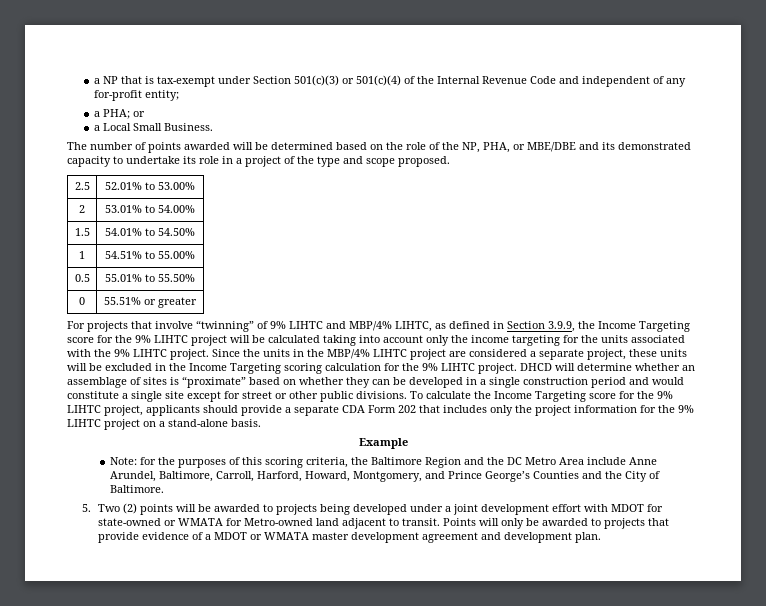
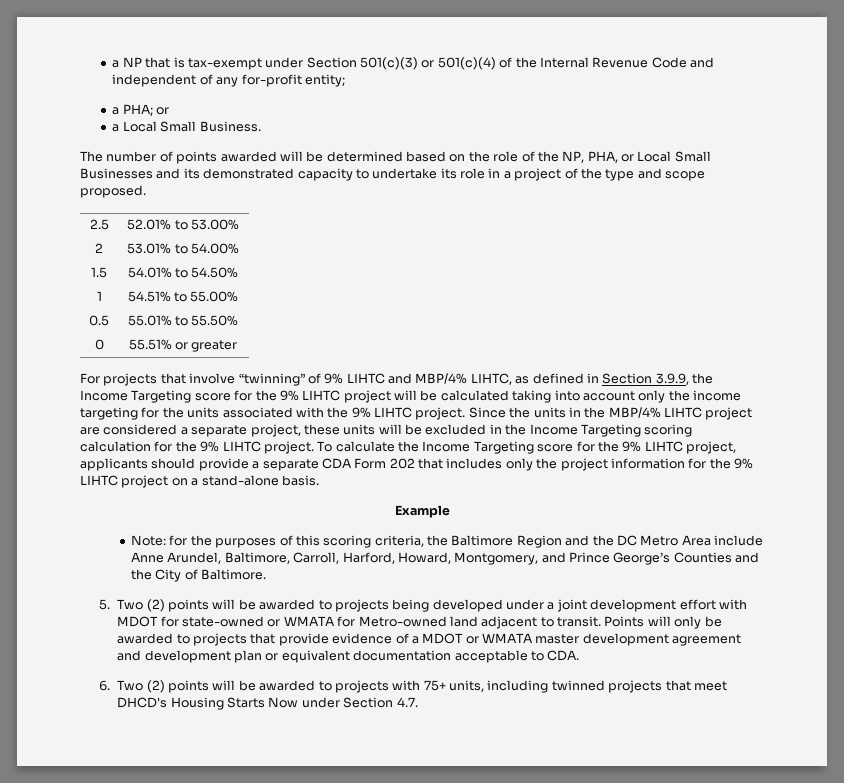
- The number of points awarded will be determined based on the role of the NP, PHA, or MBE/DBE and its demonstrated capacity to undertake its role in a project of the type and scope proposed.
+ The number of points awarded will be determined based on the role of the NP, PHA, or Local Small Businesses and its demonstrated capacity to undertake its role in a project of the type and scope proposed.
- DHCD will determine whether an assemblage of sites is “proximate” based on whether they can be developed in a single construction period and would constitute a single site except for street or other public divisions.
- Points will only be awarded to projects that provide evidence of a MDOT or WMATA master development agreement and development plan.
+ Points will only be awarded to projects that provide evidence of a MDOT or WMATA master development agreement and development plan or equivalent documentation acceptable to CDA.
+ 6. Two (2) points will be awarded to projects with 75+ units, including twinned projects that meet DHCD's Housing Starts Now under Section 4.7.

